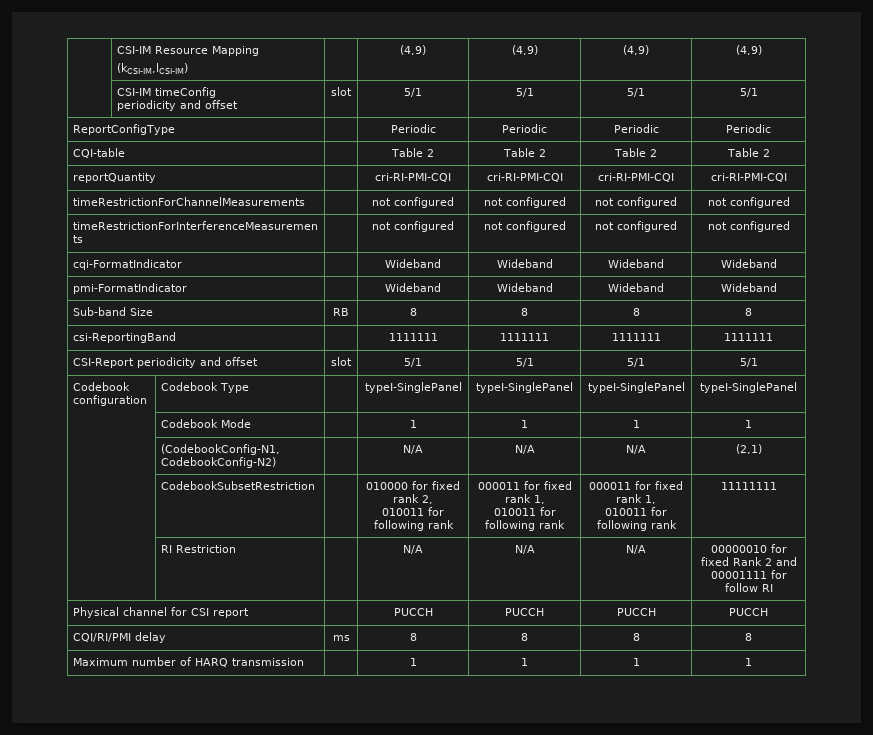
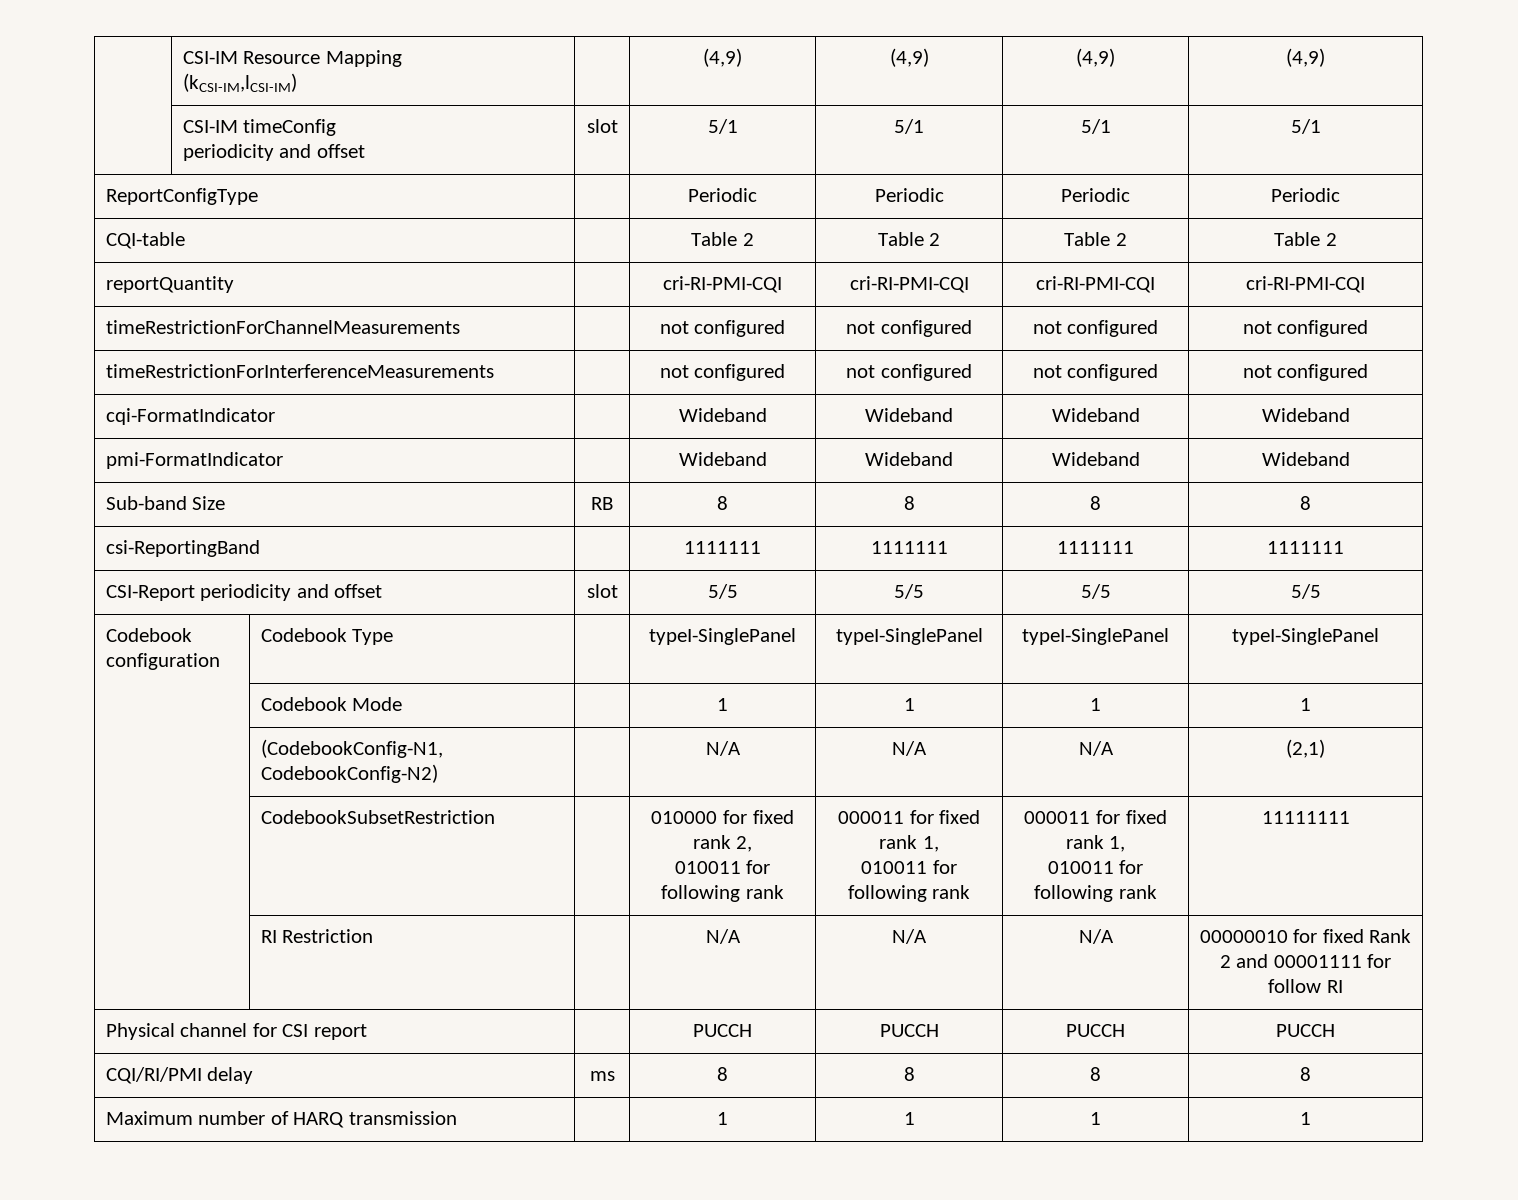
- CSI-Report periodicity and offset | slot | 5/1 | 5/1 | 5/1 | 5/1
+ CSI-Report periodicity and offset | slot | 5/5 | 5/5 | 5/5 | 5/5

